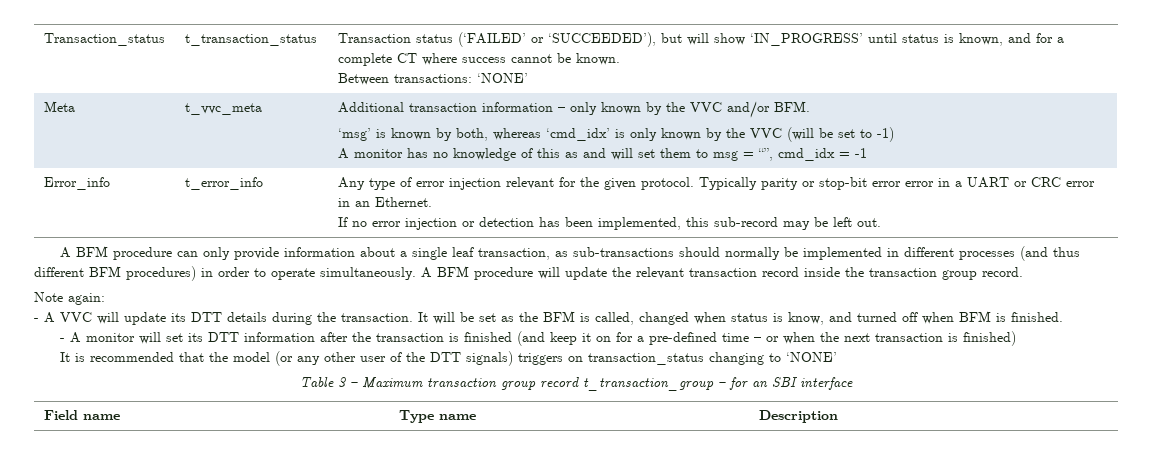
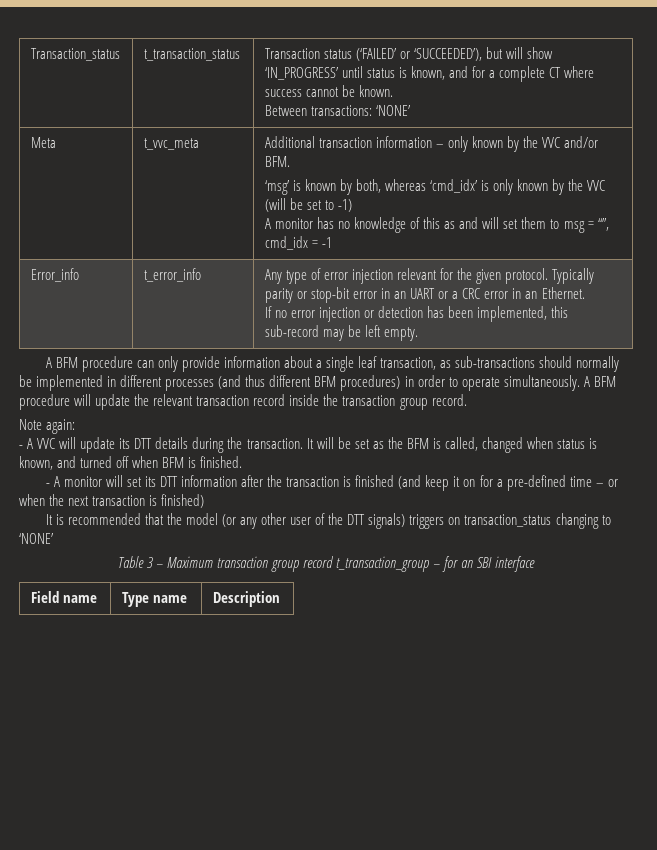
- Typically parity or stop-bit error error in a UART or CRC error in an Ethernet.
+ Typically parity or stop-bit error in an UART or a CRC error in an Ethernet.
- If no error injection or detection has been implemented, this sub-record may be left out.
+ If no error injection or detection has been implemented, this sub-record may be left empty.
- It will be set as the BFM is called, changed when status is know, and turned off when BFM is finished.
+ It will be set as the BFM is called, changed when status is known, and turned off when BFM is finished.

